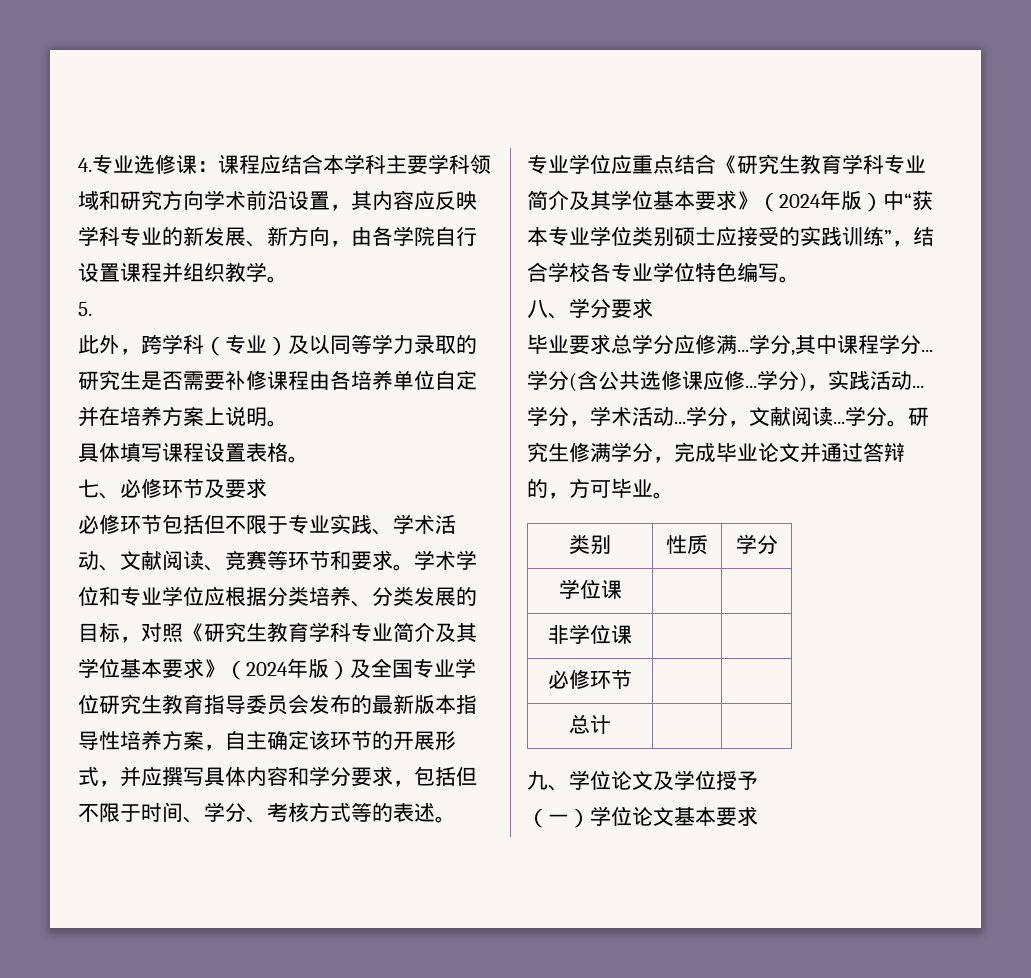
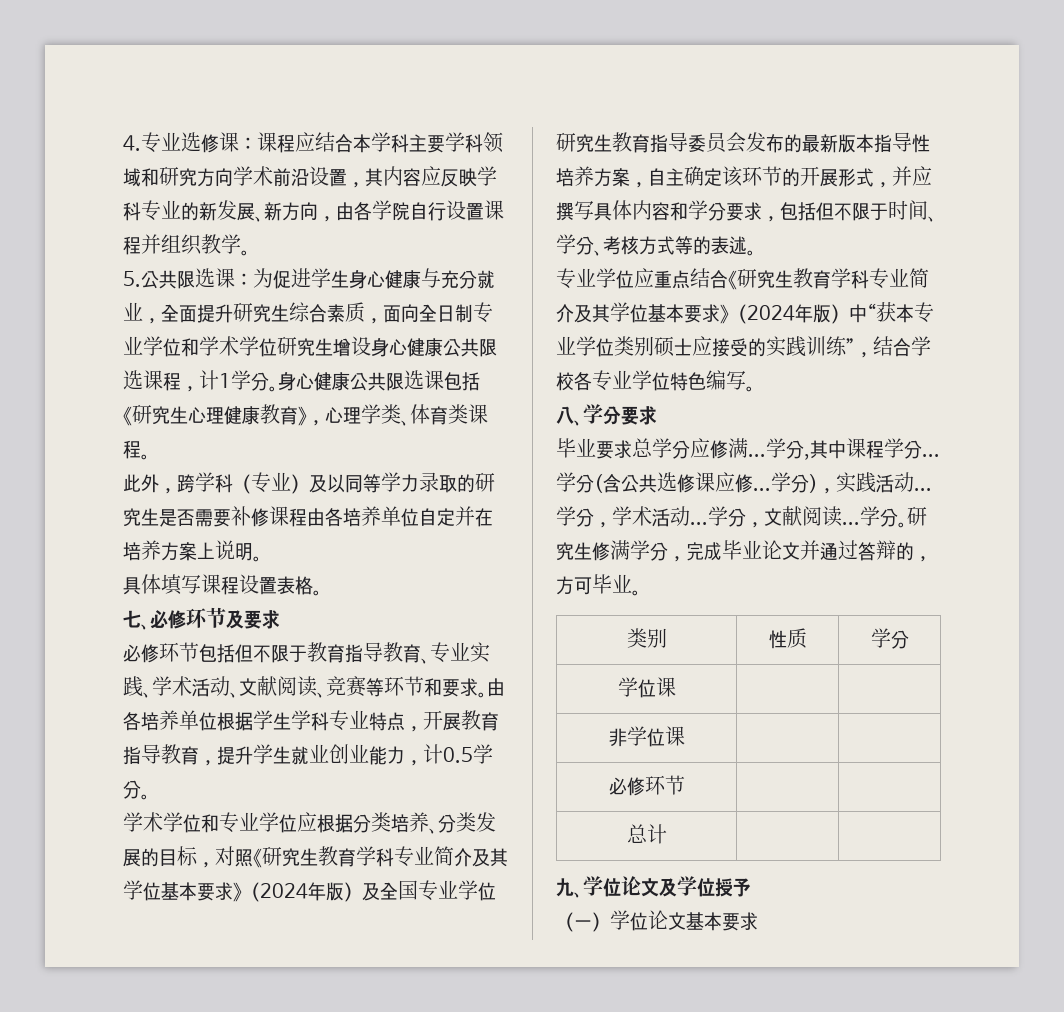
- 5.
+ 5.公共限选课：为促进学生身心健康与充分就业，全面提升研究生综合素质，面向全日制专业学位和学术学位研究生增设身心健康公共限选课程，计1学分。身心健康公共限选课包括《研究生心理健康教育》，心理学类、体育类课程。
- 必修环节包括但不限于专业实践、学术活动、文献阅读、竞赛等环节和要求。学术学位和专业学位应根据分类培养、分类发展的目标，对照《研究生教育学科专业简介及其学位基本要求》（2024年版）及全国专业学位研究生教育指导委员会发布的最新版本指导性培养方案，自主确定该环节的开展形式，并应撰写具体内容和学分要求，包括但不限于时间、学分、考核方式等的表述。
+ 必修环节包括但不限于教育指导教育、专业实践、学术活动、文献阅读、竞赛等环节和要求。由各培养单位根据学生学科专业特点，开展教育指导教育，提升学生就业创业能力，计0.5学分。
+ 学术学位和专业学位应根据分类培养、分类发展的目标，对照《研究生教育学科专业简介及其学位基本要求》（2024年版）及全国专业学位研究生教育指导委员会发布的最新版本指导性培养方案，自主确定该环节的开展形式，并应撰写具体内容和学分要求，包括但不限于时间、学分、考核方式等的表述。

